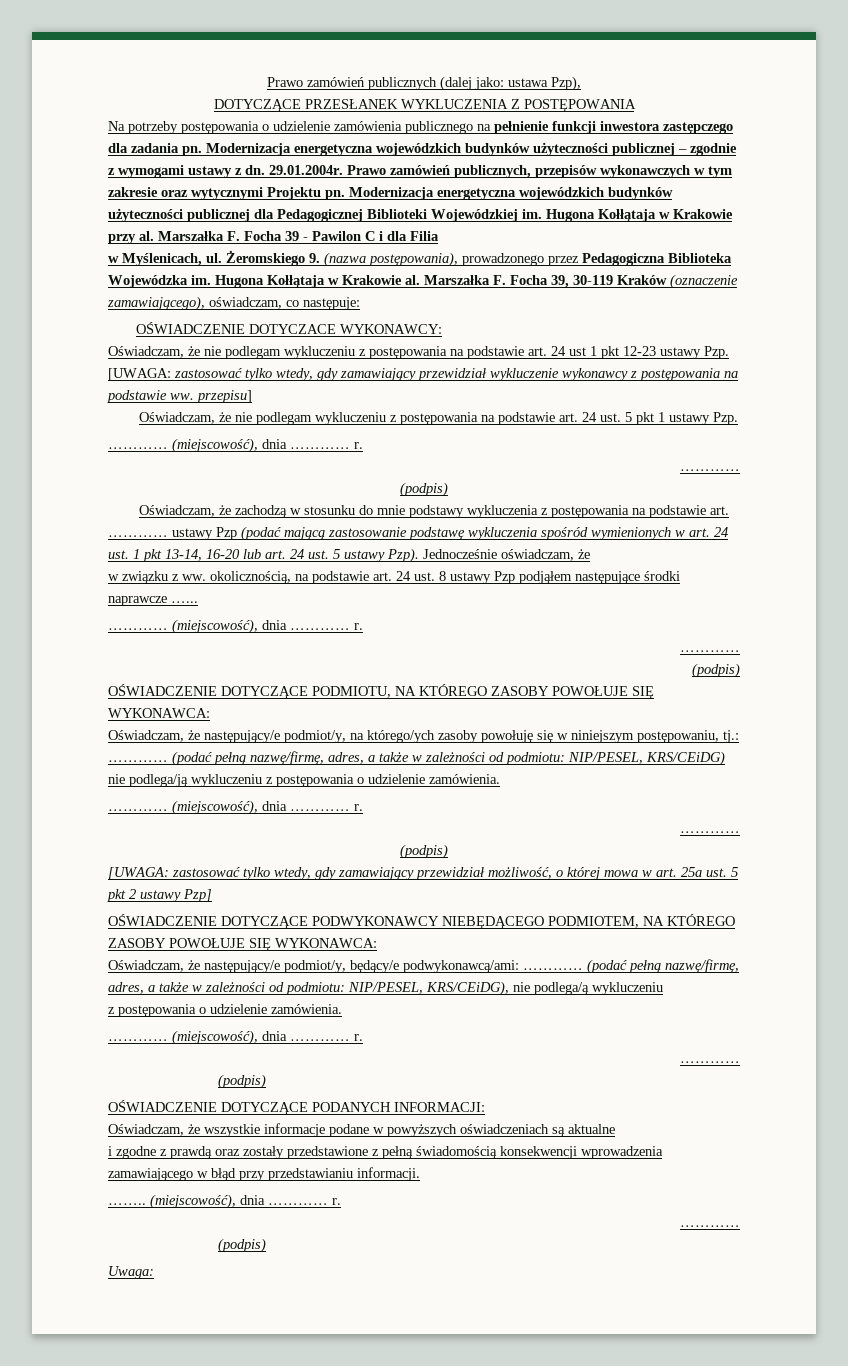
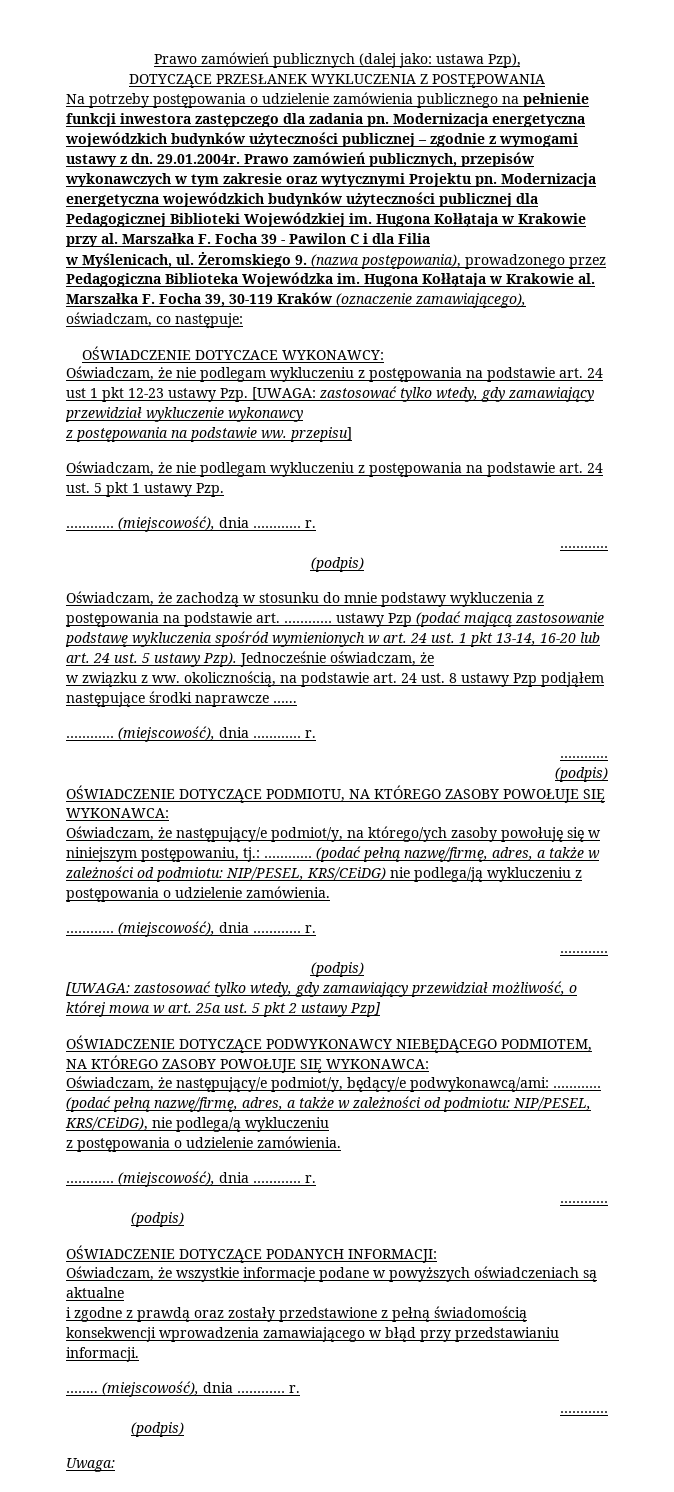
- Oświadczam, że nie podlegam wykluczeniu z postępowania na podstawie art. 24 ust 1 pkt 12-23 ustawy Pzp. [UWAGA: zastosować tylko wtedy, gdy zamawiający przewidział wykluczenie wykonawcy z postępowania na podstawie ww. przepisu]
+ Oświadczam, że nie podlegam wykluczeniu z postępowania na podstawie art. 24 ust 1 pkt 12-23 ustawy Pzp. [UWAGA: zastosować tylko wtedy, gdy zamawiający przewidział wykluczenie wykonawcy
+ z postępowania na podstawie ww. przepisu]

